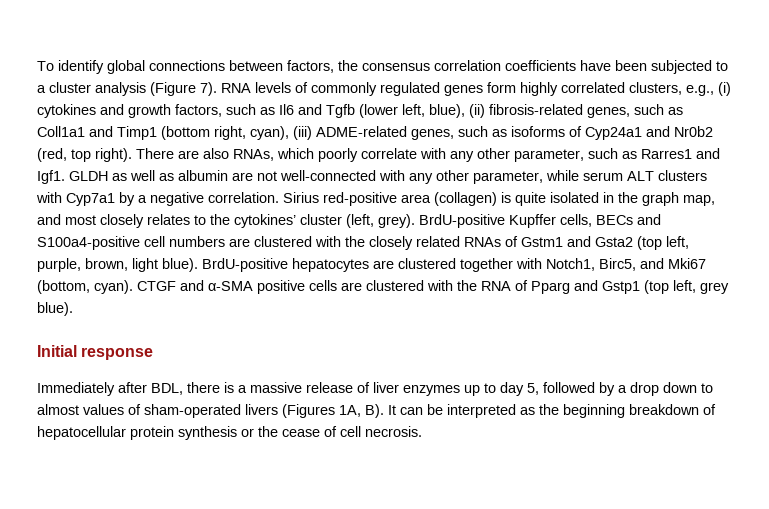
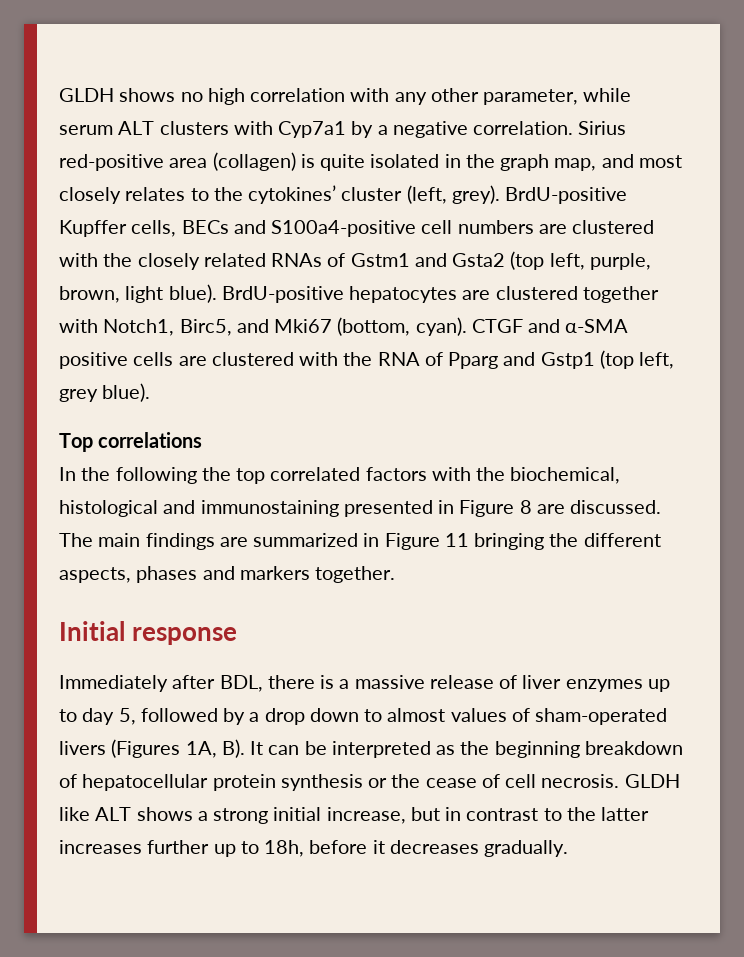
- To identify global connections between factors, the consensus correlation coefficients have been subjected to a cluster analysis (Figure 7). RNA levels of commonly regulated genes form highly correlated clusters, e.g., (i) cytokines and growth factors, such as Il6 and Tgfb (lower left, blue), (ii) fibrosis-related genes, such as Coll1a1 and Timp1 (bottom right, cyan), (iii) ADME-related genes, such as isoforms of Cyp24a1 and Nr0b2 (red, top right). There are also RNAs, which poorly correlate with any other parameter, such as Rarres1 and Igf1. GLDH as well as albumin are not well-connected with any other parameter, while serum ALT clusters with Cyp7a1 by a negative correlation.
+ GLDH shows no high correlation with any other parameter, while serum ALT clusters with Cyp7a1 by a negative correlation.
+ Top correlations
+ In the following the top correlated factors with the biochemical, histological and immunostaining presented in Figure 8 are discussed. The main findings are summarized in Figure 11 bringing the different aspects, phases and markers together.
+ GLDH like ALT shows a strong initial increase, but in contrast to the latter increases further up to 18h, before it decreases gradually.

